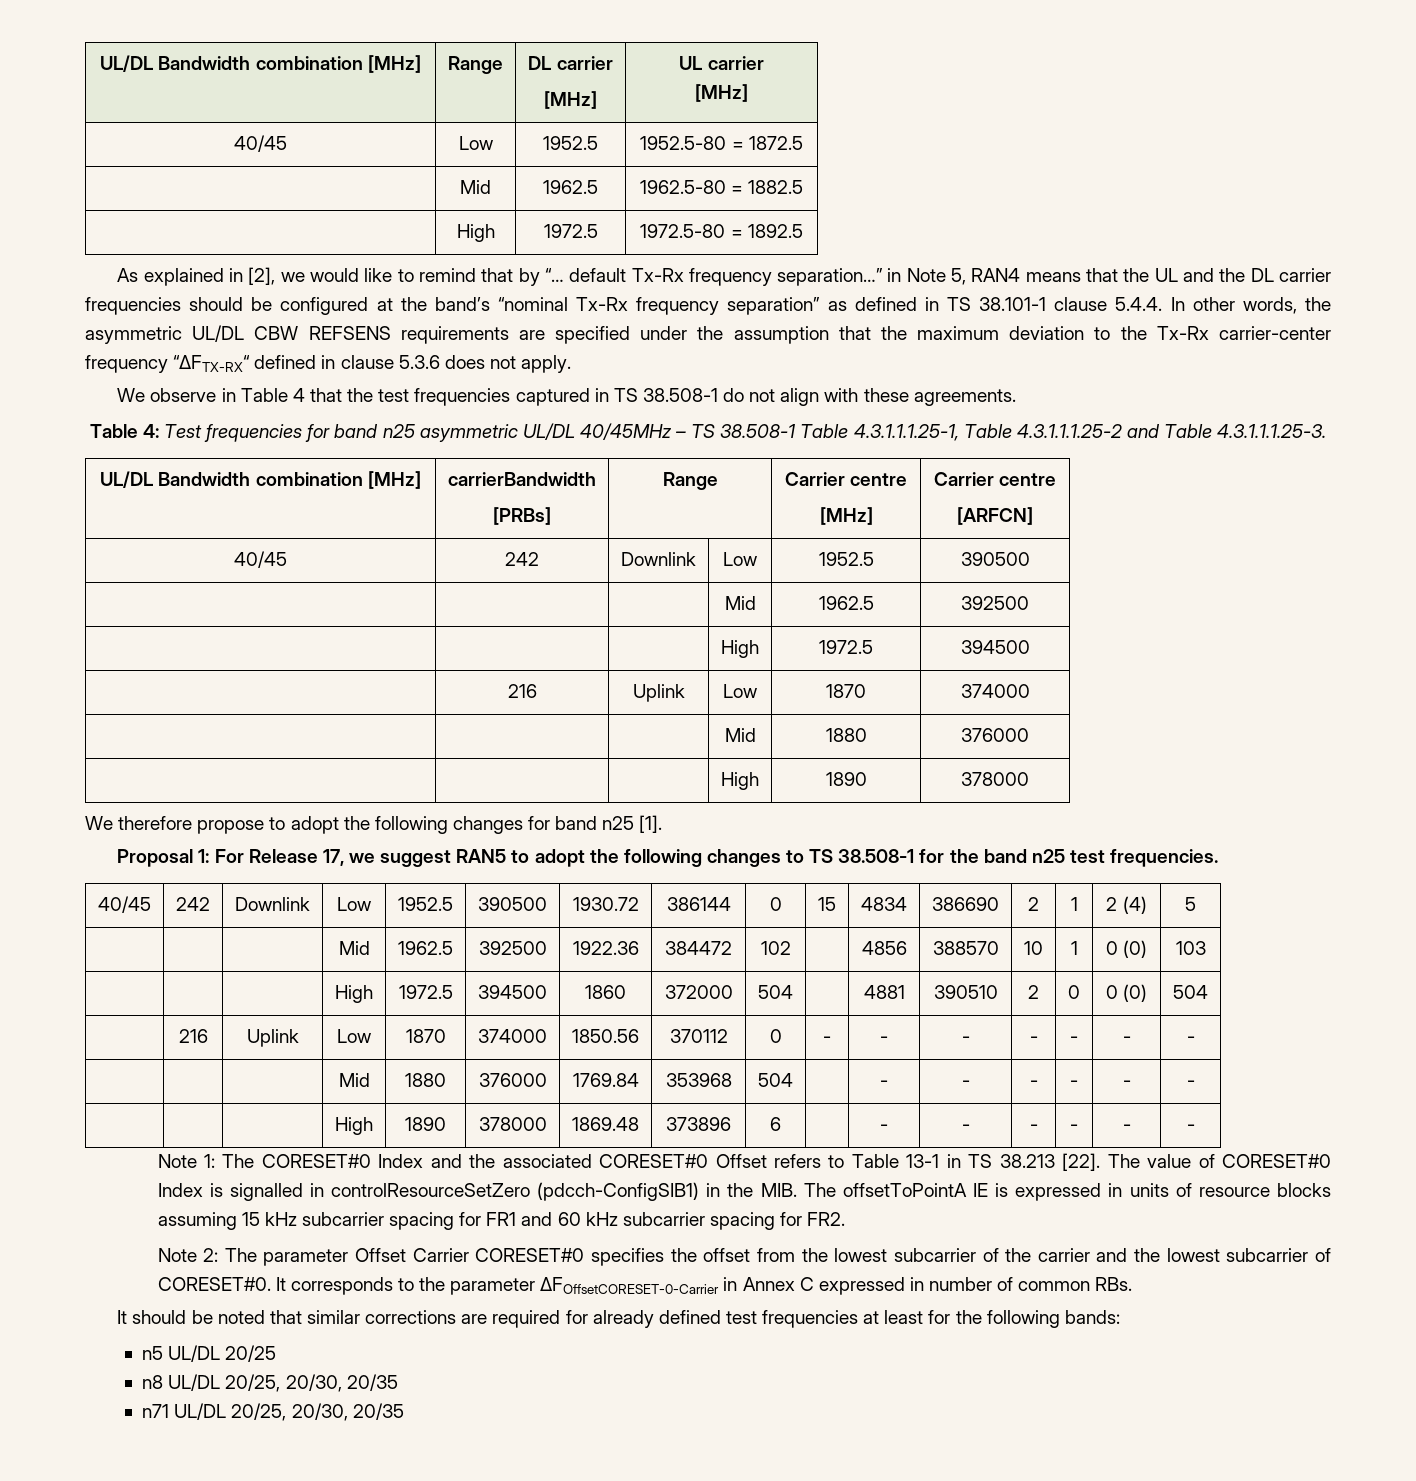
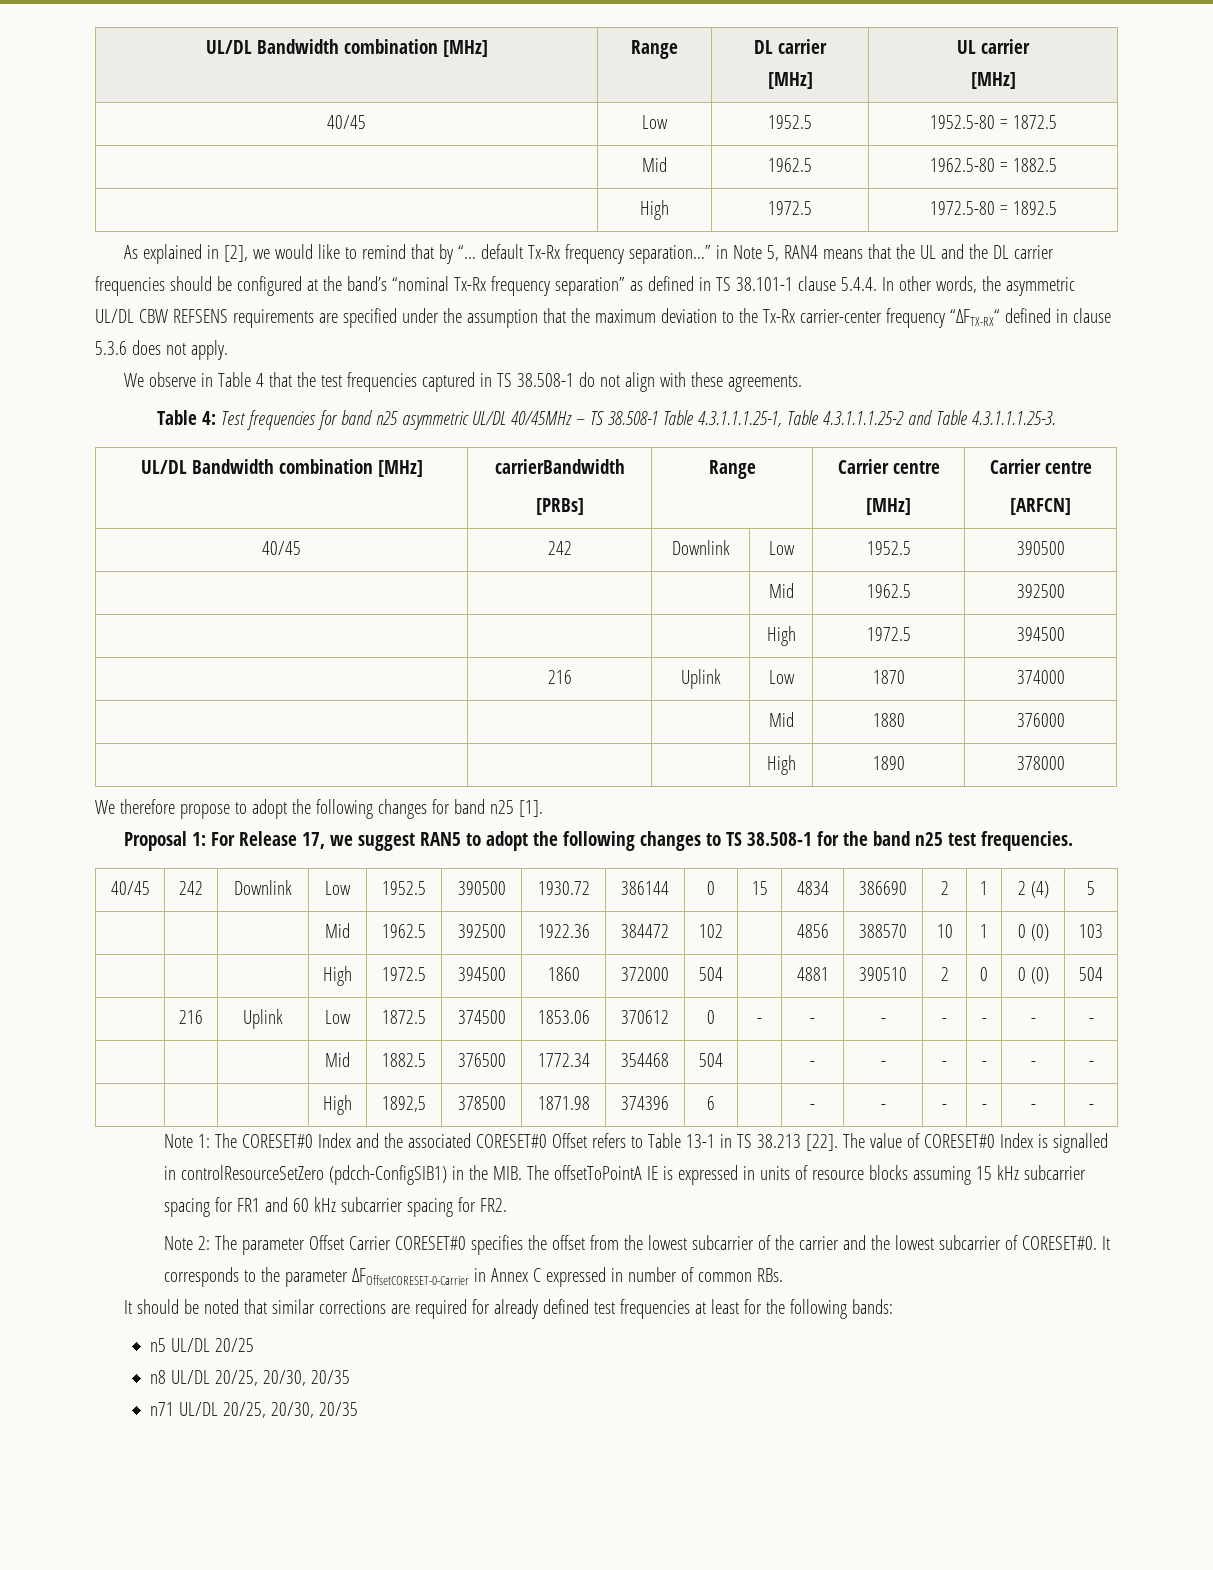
- | 216 | Uplink | Low | 1870 | 374000 | 1850.56 | 370112 | 0 | - | - | - | - | - | - | -
+ | 216 | Uplink | Low | 1872.5 | 374500 | 1853.06 | 370612 | 0 | - | - | - | - | - | - | -
- | | | Mid | 1880 | 376000 | 1769.84 | 353968 | 504 | | - | - | - | - | - | -
+ | | | Mid | 1882.5 | 376500 | 1772.34 | 354468 | 504 | | - | - | - | - | - | -
- | | | High | 1890 | 378000 | 1869.48 | 373896 | 6 | | - | - | - | - | - | -
+ | | | High | 1892,5 | 378500 | 1871.98 | 374396 | 6 | | - | - | - | - | - | -

